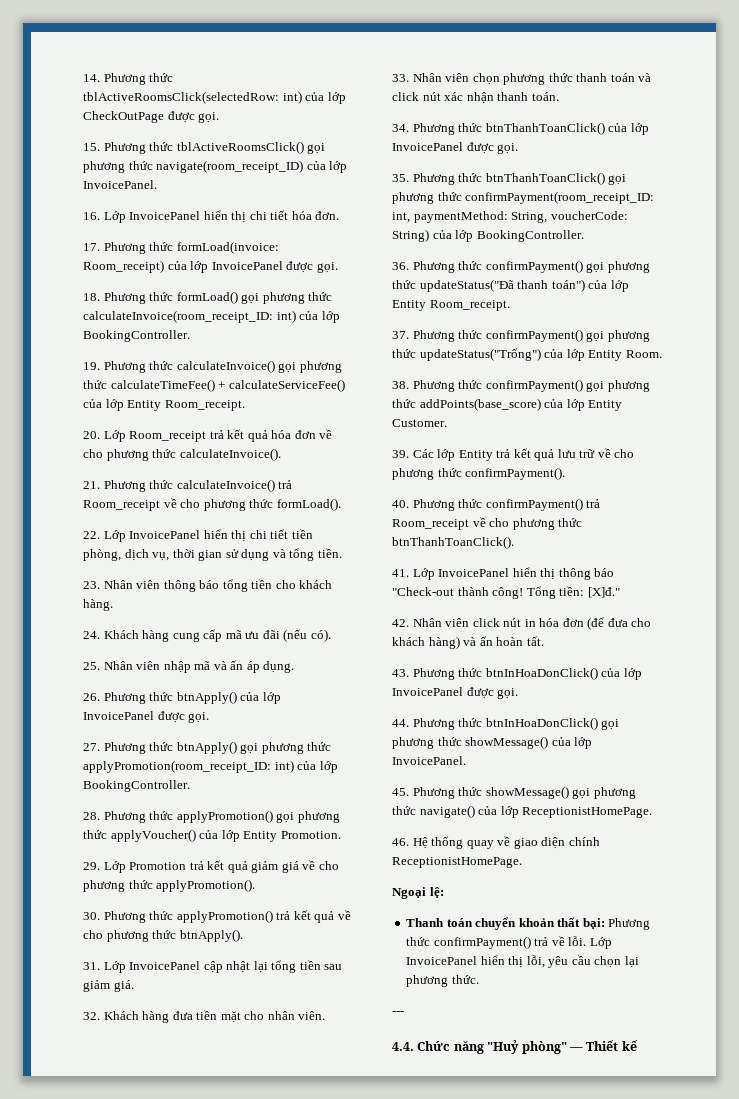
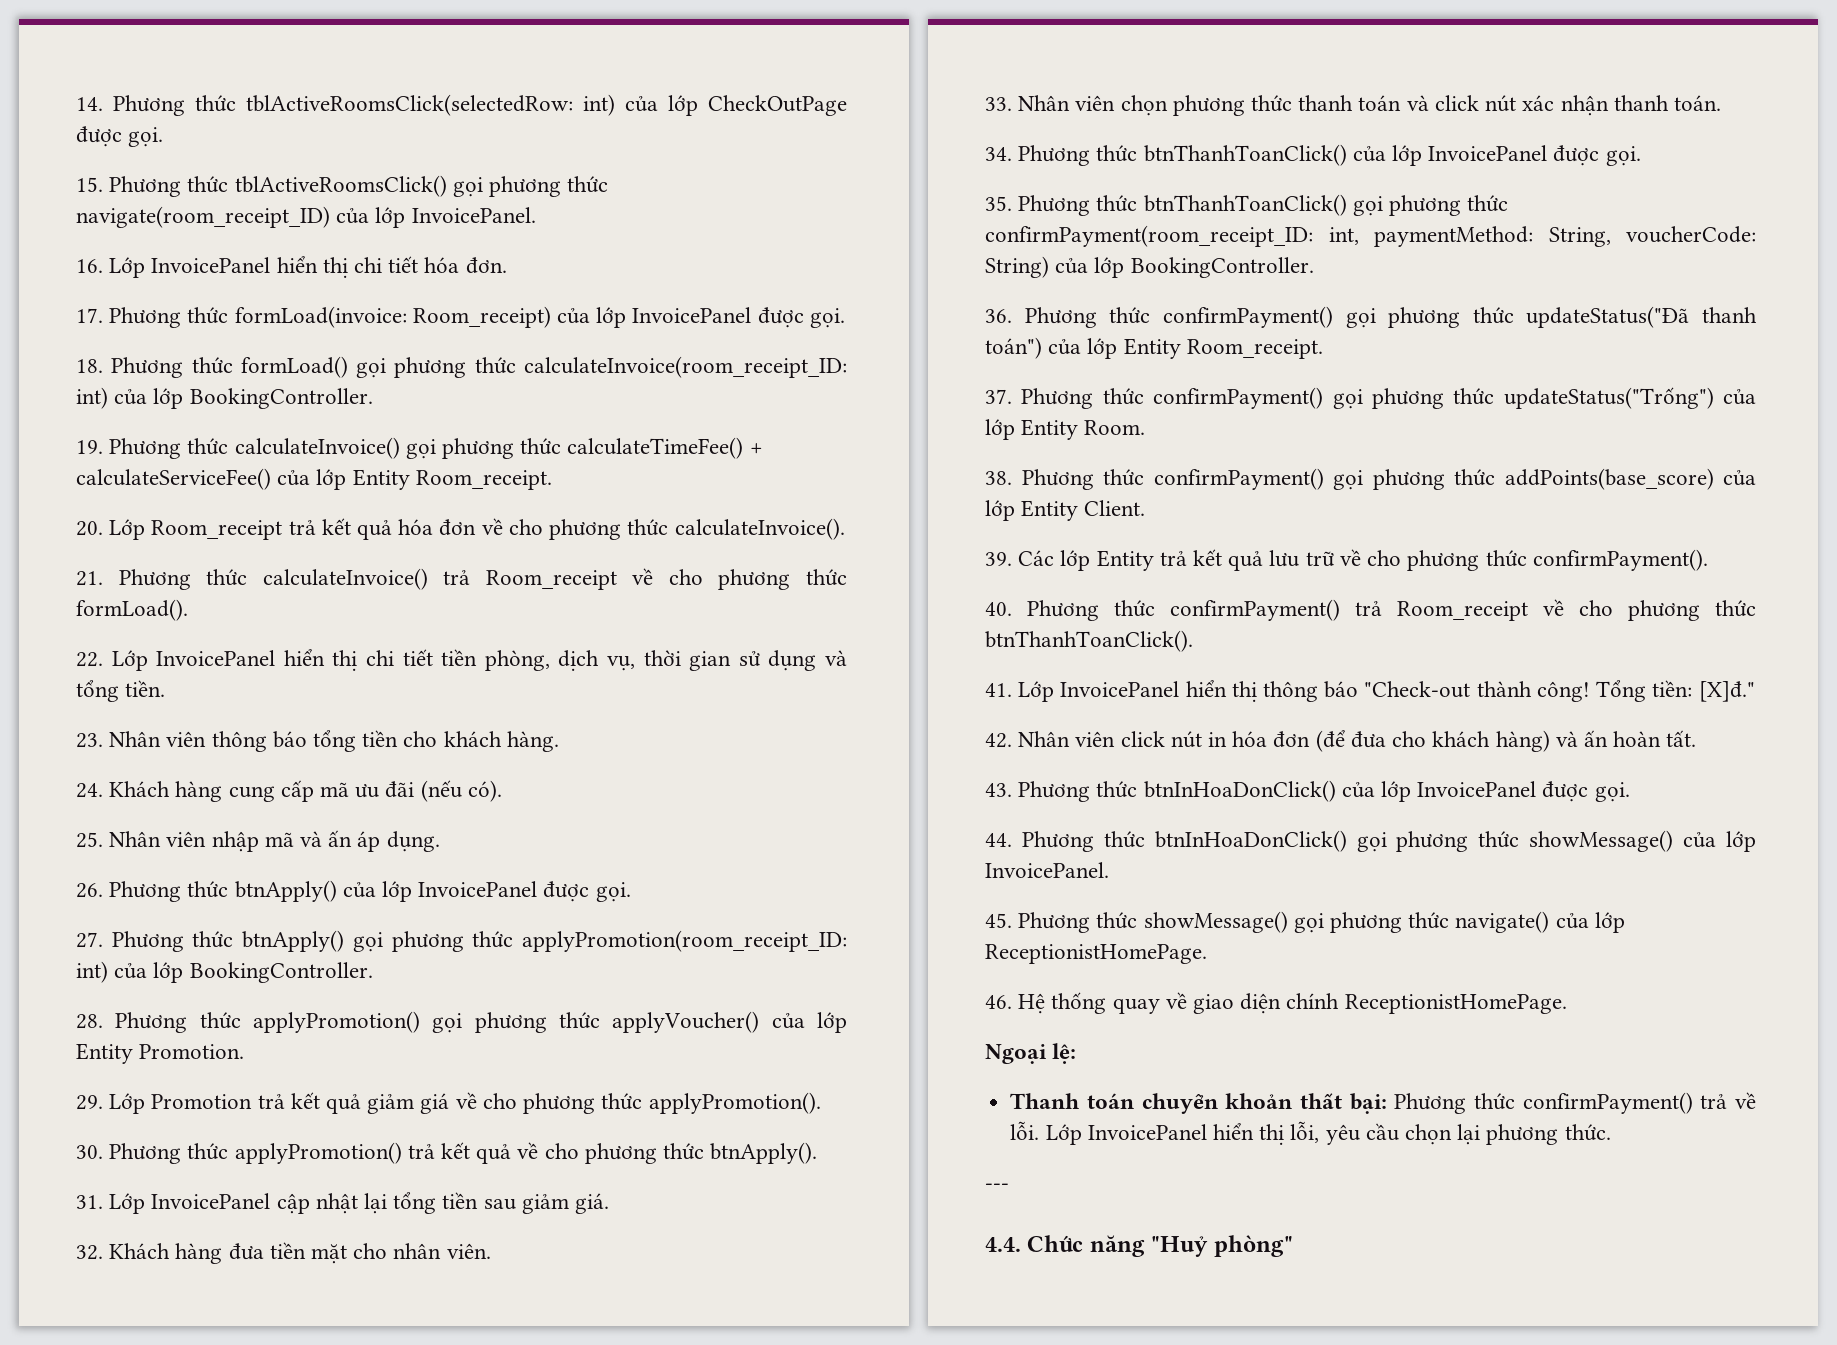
- 38. Phương thức confirmPayment() gọi phương thức addPoints(base_score) của lớp Entity Customer.
+ 38. Phương thức confirmPayment() gọi phương thức addPoints(base_score) của lớp Entity Client.
- 4.4. Chức năng "Huỷ phòng" — Thiết kế
+ 4.4. Chức năng "Huỷ phòng"

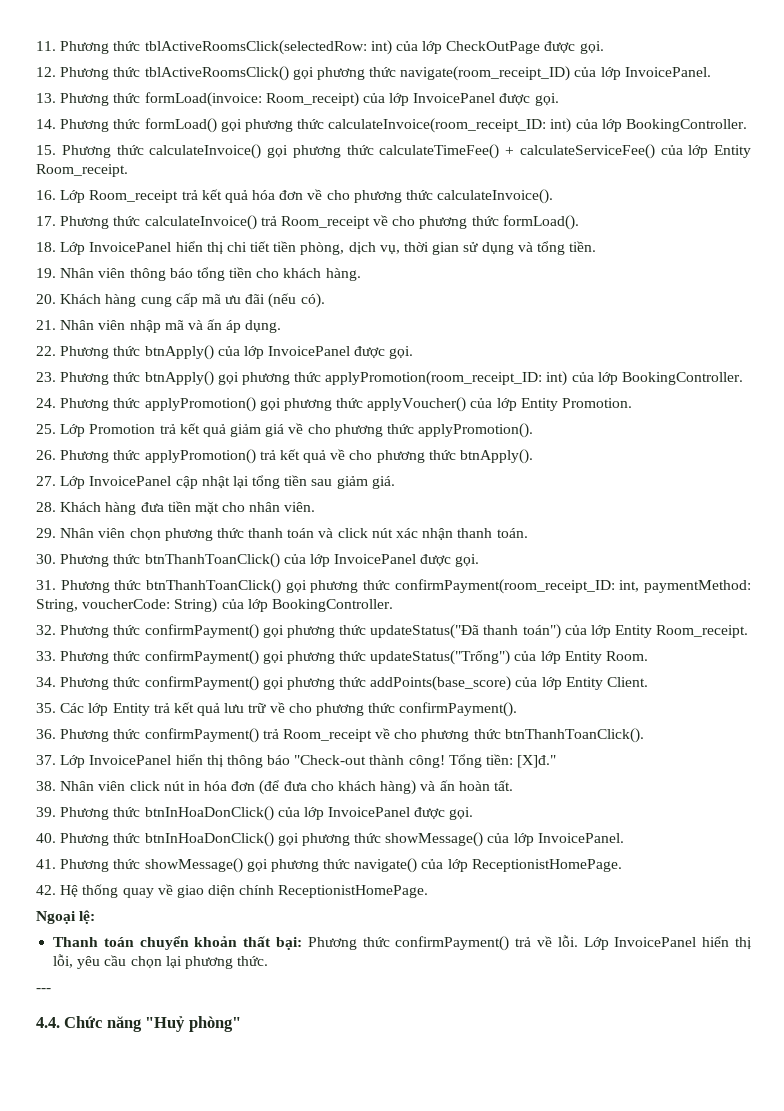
- 14. Phương thức tblActiveRoomsClick(selectedRow: int) của lớp CheckOutPage được gọi.
+ 11. Phương thức tblActiveRoomsClick(selectedRow: int) của lớp CheckOutPage được gọi.
- 15. Phương thức tblActiveRoomsClick() gọi phương thức navigate(room_receipt_ID) của lớp InvoicePanel.
+ 12. Phương thức tblActiveRoomsClick() gọi phương thức navigate(room_receipt_ID) của lớp InvoicePanel.
- 16. Lớp InvoicePanel hiển thị chi tiết hóa đơn.
- 17. Phương thức formLoad(invoice: Room_receipt) của lớp InvoicePanel được gọi.
+ 13. Phương thức formLoad(invoice: Room_receipt) của lớp InvoicePanel được gọi.
- 18. Phương thức formLoad() gọi phương thức calculateInvoice(room_receipt_ID: int) của lớp BookingController.
+ 14. Phương thức formLoad() gọi phương thức calculateInvoice(room_receipt_ID: int) của lớp BookingController.
- 19. Phương thức calculateInvoice() gọi phương thức calculateTimeFee() + calculateServiceFee() của lớp Entity Room_receipt.
+ 15. Phương thức calculateInvoice() gọi phương thức calculateTimeFee() + calculateServiceFee() của lớp Entity Room_receipt.
- 20. Lớp Room_receipt trả kết quả hóa đơn về cho phương thức calculateInvoice().
+ 16. Lớp Room_receipt trả kết quả hóa đơn về cho phương thức calculateInvoice().
- 21. Phương thức calculateInvoice() trả Room_receipt về cho phương thức formLoad().
+ 17. Phương thức calculateInvoice() trả Room_receipt về cho phương thức formLoad().
- 22. Lớp InvoicePanel hiển thị chi tiết tiền phòng, dịch vụ, thời gian sử dụng và tổng tiền.
+ 18. Lớp InvoicePanel hiển thị chi tiết tiền phòng, dịch vụ, thời gian sử dụng và tổng tiền.
- 23. Nhân viên thông báo tổng tiền cho khách hàng.
+ 19. Nhân viên thông báo tổng tiền cho khách hàng.
- 24. Khách hàng cung cấp mã ưu đãi (nếu có).
+ 20. Khách hàng cung cấp mã ưu đãi (nếu có).
- 25. Nhân viên nhập mã và ấn áp dụng.
+ 21. Nhân viên nhập mã và ấn áp dụng.
- 26. Phương thức btnApply() của lớp InvoicePanel được gọi.
+ 22. Phương thức btnApply() của lớp InvoicePanel được gọi.
- 27. Phương thức btnApply() gọi phương thức applyPromotion(room_receipt_ID: int) của lớp BookingController.
+ 23. Phương thức btnApply() gọi phương thức applyPromotion(room_receipt_ID: int) của lớp BookingController.
- 28. Phương thức applyPromotion() gọi phương thức applyVoucher() của lớp Entity Promotion.
+ 24. Phương thức applyPromotion() gọi phương thức applyVoucher() của lớp Entity Promotion.
- 29. Lớp Promotion trả kết quả giảm giá về cho phương thức applyPromotion().
+ 25. Lớp Promotion trả kết quả giảm giá về cho phương thức applyPromotion().
- 30. Phương thức applyPromotion() trả kết quả về cho phương thức btnApply().
+ 26. Phương thức applyPromotion() trả kết quả về cho phương thức btnApply().
- 31. Lớp InvoicePanel cập nhật lại tổng tiền sau giảm giá.
+ 27. Lớp InvoicePanel cập nhật lại tổng tiền sau giảm giá.
- 32. Khách hàng đưa tiền mặt cho nhân viên.
+ 28. Khách hàng đưa tiền mặt cho nhân viên.
- 33. Nhân viên chọn phương thức thanh toán và click nút xác nhận thanh toán.
+ 29. Nhân viên chọn phương thức thanh toán và click nút xác nhận thanh toán.
- 34. Phương thức btnThanhToanClick() của lớp InvoicePanel được gọi.
+ 30. Phương thức btnThanhToanClick() của lớp InvoicePanel được gọi.
- 35. Phương thức btnThanhToanClick() gọi phương thức confirmPayment(room_receipt_ID: int, paymentMethod: String, voucherCode: String) của lớp BookingController.
+ 31. Phương thức btnThanhToanClick() gọi phương thức confirmPayment(room_receipt_ID: int, paymentMethod: String, voucherCode: String) của lớp BookingController.
- 36. Phương thức confirmPayment() gọi phương thức updateStatus("Đã thanh toán") của lớp Entity Room_receipt.
+ 32. Phương thức confirmPayment() gọi phương thức updateStatus("Đã thanh toán") của lớp Entity Room_receipt.
- 37. Phương thức confirmPayment() gọi phương thức updateStatus("Trống") của lớp Entity Room.
+ 33. Phương thức confirmPayment() gọi phương thức updateStatus("Trống") của lớp Entity Room.
- 38. Phương thức confirmPayment() gọi phương thức addPoints(base_score) của lớp Entity Client.
+ 34. Phương thức confirmPayment() gọi phương thức addPoints(base_score) của lớp Entity Client.
- 39. Các lớp Entity trả kết quả lưu trữ về cho phương thức confirmPayment().
+ 35. Các lớp Entity trả kết quả lưu trữ về cho phương thức confirmPayment().
- 40. Phương thức confirmPayment() trả Room_receipt về cho phương thức btnThanhToanClick().
+ 36. Phương thức confirmPayment() trả Room_receipt về cho phương thức btnThanhToanClick().
- 41. Lớp InvoicePanel hiển thị thông báo "Check-out thành công!
+ 37. Lớp InvoicePanel hiển thị thông báo "Check-out thành công!
- 42. Nhân viên click nút in hóa đơn (để đưa cho khách hàng) và ấn hoàn tất.
+ 38. Nhân viên click nút in hóa đơn (để đưa cho khách hàng) và ấn hoàn tất.
- 43. Phương thức btnInHoaDonClick() của lớp InvoicePanel được gọi.
+ 39. Phương thức btnInHoaDonClick() của lớp InvoicePanel được gọi.
- 44. Phương thức btnInHoaDonClick() gọi phương thức showMessage() của lớp InvoicePanel.
+ 40. Phương thức btnInHoaDonClick() gọi phương thức showMessage() của lớp InvoicePanel.
- 45. Phương thức showMessage() gọi phương thức navigate() của lớp ReceptionistHomePage.
+ 41. Phương thức showMessage() gọi phương thức navigate() của lớp ReceptionistHomePage.
- 46. Hệ thống quay về giao diện chính ReceptionistHomePage.
+ 42. Hệ thống quay về giao diện chính ReceptionistHomePage.

